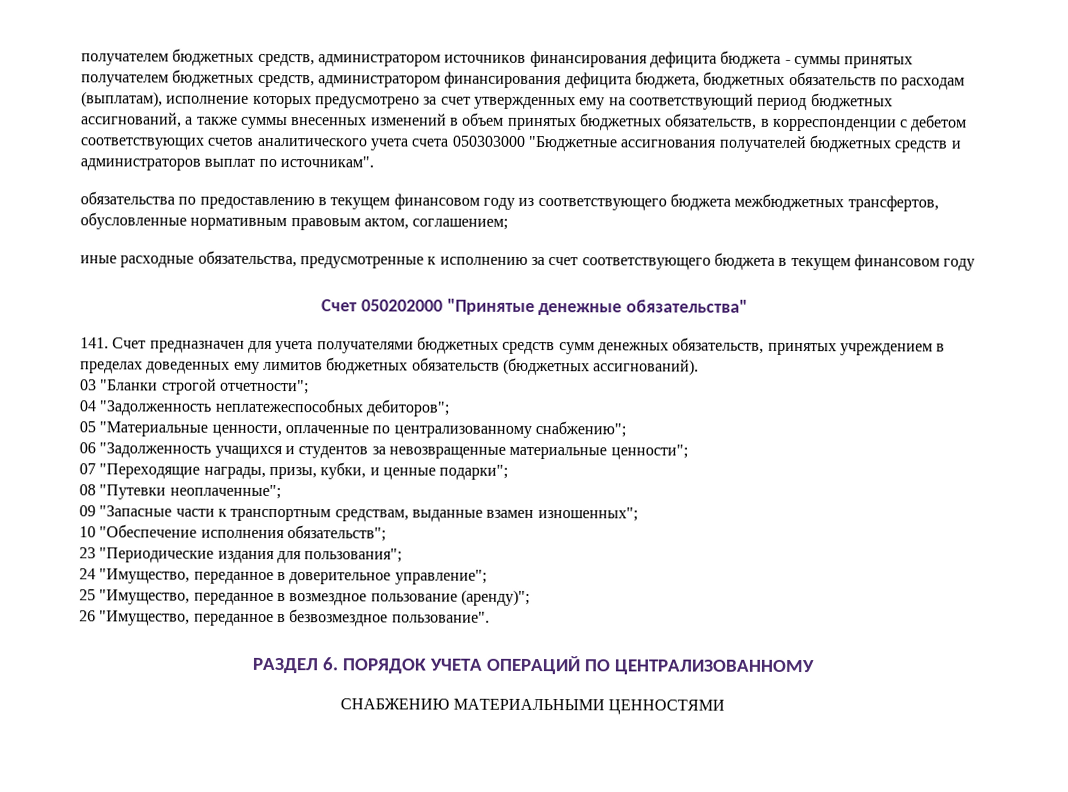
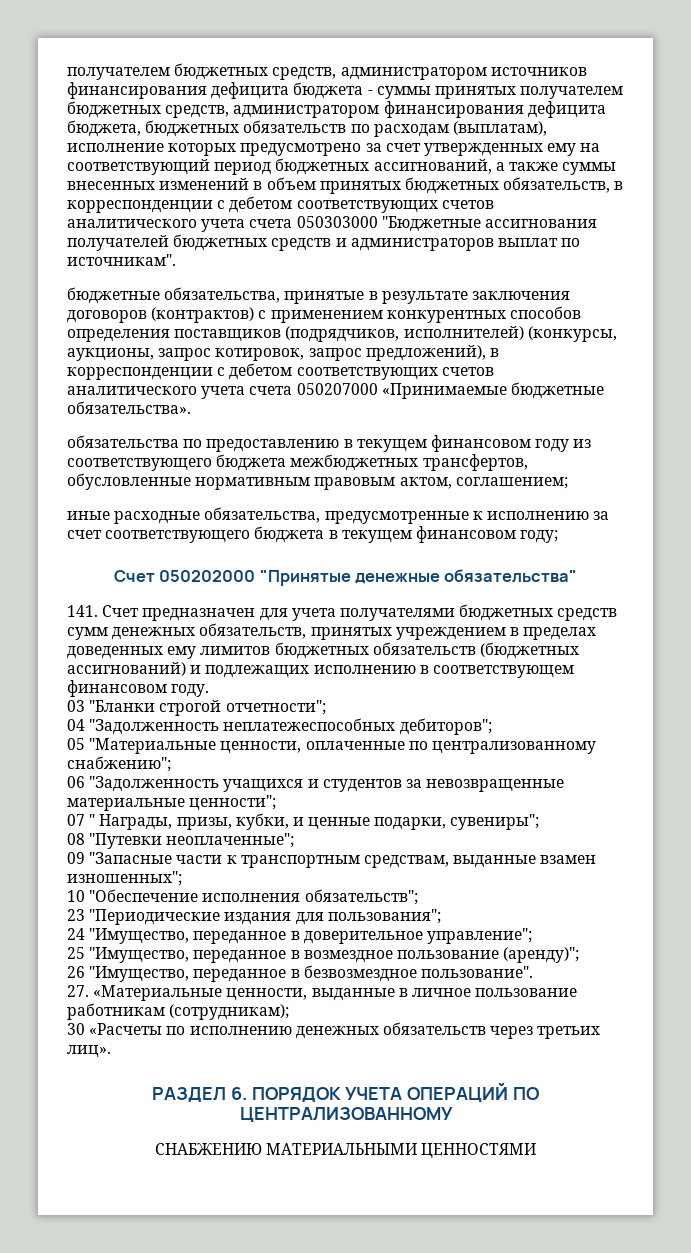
+ бюджетные обязательства, принятые в результате заключения договоров (контрактов) с применением конкурентных способов определения поставщиков (подрядчиков, исполнителей) (конкурсы, аукционы, запрос котировок, запрос предложений), в корреспонденции с дебетом соответствующих счетов аналитического учета счета 050207000 «Принимаемые бюджетные обязательства».
- иные расходные обязательства, предусмотренные к исполнению за счет соответствующего бюджета в текущем финансовом году
+ иные расходные обязательства, предусмотренные к исполнению за счет соответствующего бюджета в текущем финансовом году;
- 141. Счет предназначен для учета получателями бюджетных средств сумм денежных обязательств, принятых учреждением в пределах доведенных ему лимитов бюджетных обязательств (бюджетных ассигнований).
+ 141. Счет предназначен для учета получателями бюджетных средств сумм денежных обязательств, принятых учреждением в пределах доведенных ему лимитов бюджетных обязательств (бюджетных ассигнований) и подлежащих исполнению в соответствующем финансовом году.
- 07 "Переходящие награды, призы, кубки, и ценные подарки";
+ 07 " Награды, призы, кубки, и ценные подарки, сувениры";
+ 27. «Материальные ценности, выданные в личное пользование работникам (сотрудникам);
+ 30 «Расчеты по исполнению денежных обязательств через третьих лиц».

